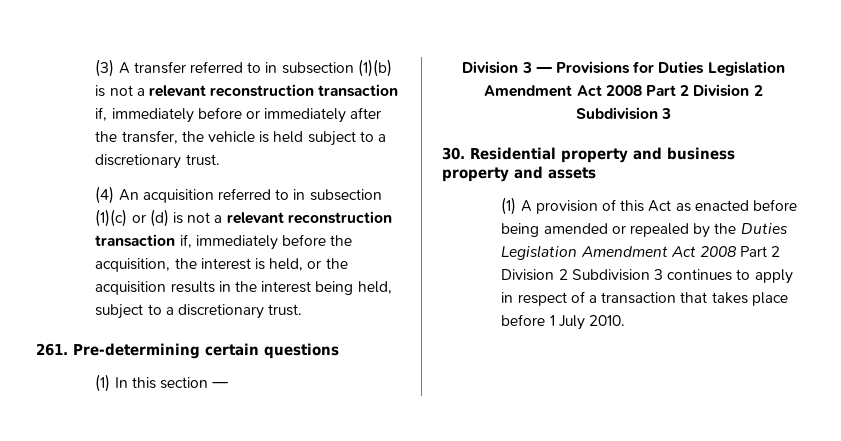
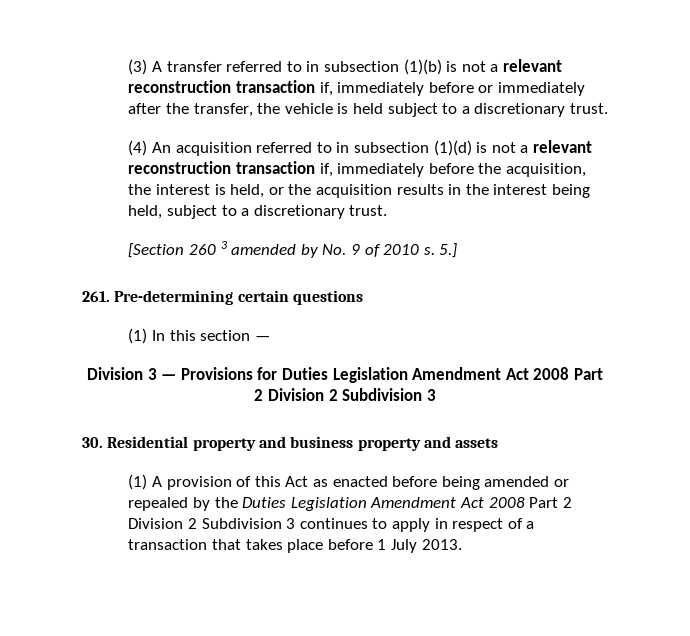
- (4) An acquisition referred to in subsection (1)(c) or (d) is not a relevant reconstruction transaction if, immediately before the acquisition, the interest is held, or the acquisition results in the interest being held, subject to a discretionary trust.
+ (4) An acquisition referred to in subsection (1)(d) is not a relevant reconstruction transaction if, immediately before the acquisition, the interest is held, or the acquisition results in the interest being held, subject to a discretionary trust.
+ [Section 260 3 amended by No. 9 of 2010 s. 5.]
- (1) A provision of this Act as enacted before being amended or repealed by the Duties Legislation Amendment Act 2008 Part 2 Division 2 Subdivision 3 continues to apply in respect of a transaction that takes place before 1 July 2010.
+ (1) A provision of this Act as enacted before being amended or repealed by the Duties Legislation Amendment Act 2008 Part 2 Division 2 Subdivision 3 continues to apply in respect of a transaction that takes place before 1 July 2013.

